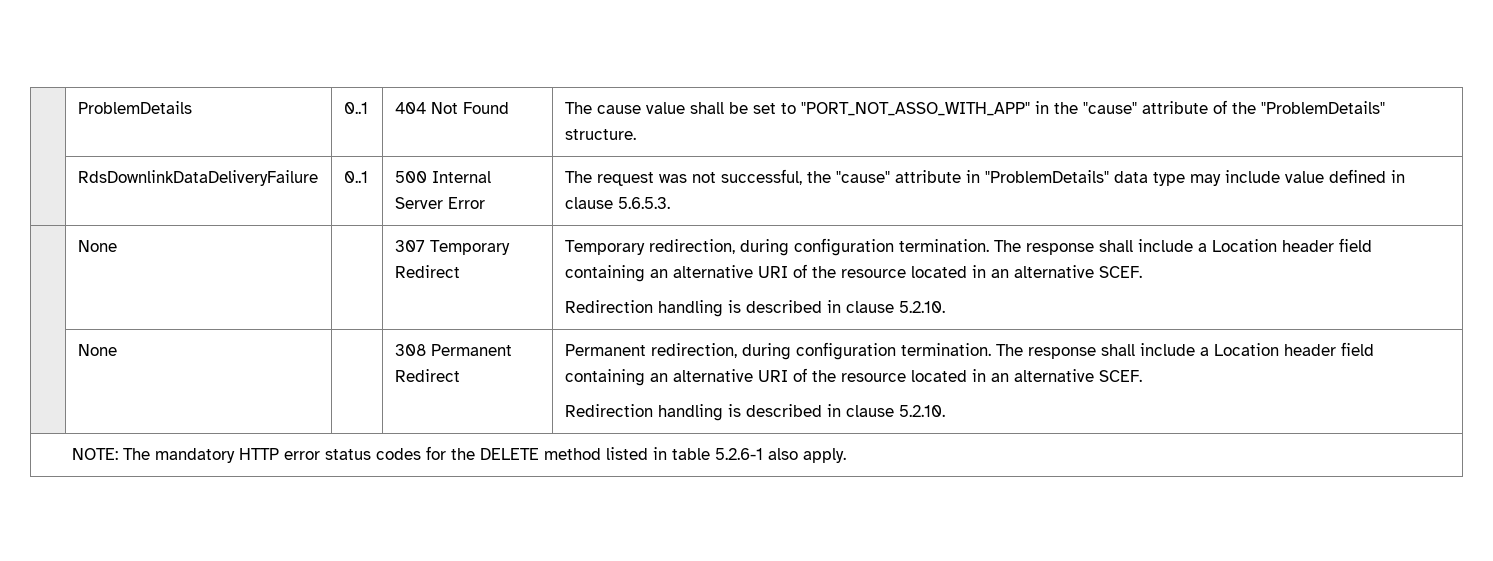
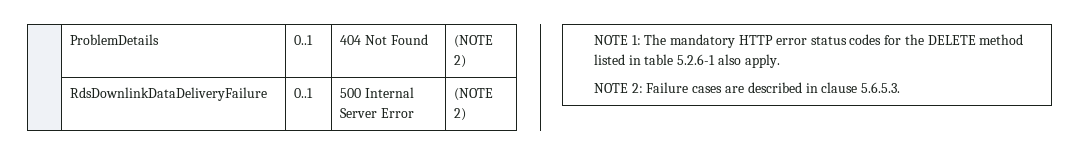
- | ProblemDetails | 0..1 | 404 Not Found | The cause value shall be set to "PORT_NOT_ASSO_WITH_APP" in the "cause" attribute of the "ProblemDetails" structure.
+ | ProblemDetails | 0..1 | 404 Not Found | (NOTE 2)
- | RdsDownlinkDataDeliveryFailure | 0..1 | 500 Internal Server Error | The request was not successful, the "cause" attribute in "ProblemDetails" data type may include value defined in clause 5.6.5.3.
- | None | | 307 Temporary Redirect | Temporary redirection, during configuration termination. The response shall include a Location header field containing an alternative URI of the resource located in an alternative SCEF.
- Redirection handling is described in clause 5.2.10.
- | None | | 308 Permanent Redirect | Permanent redirection, during configuration termination. The response shall include a Location header field containing an alternative URI of the resource located in an alternative SCEF.
- Redirection handling is described in clause 5.2.10.
- NOTE: The mandatory HTTP error status codes for the DELETE method listed in table 5.2.6-1 also apply.
+ | RdsDownlinkDataDeliveryFailure | 0..1 | 500 Internal Server Error | (NOTE 2)
+ NOTE 1: The mandatory HTTP error status codes for the DELETE method listed in table 5.2.6-1 also apply.
+ NOTE 2: Failure cases are described in clause 5.6.5.3.

